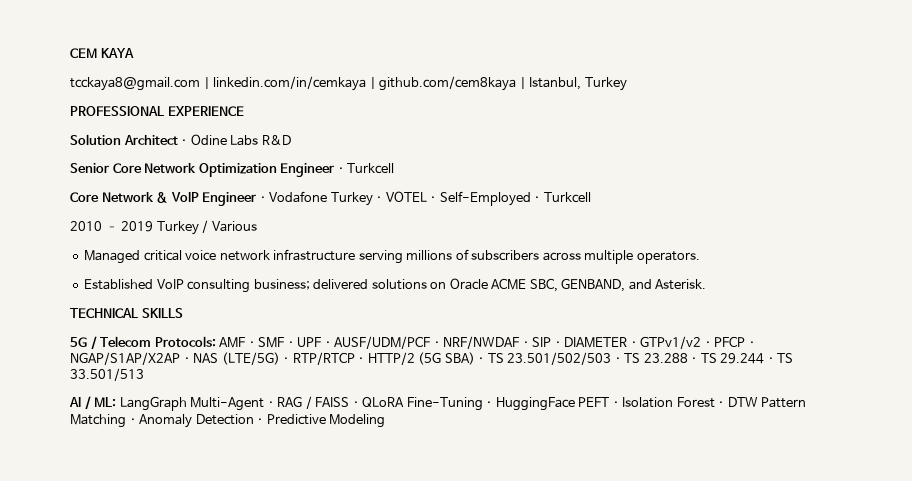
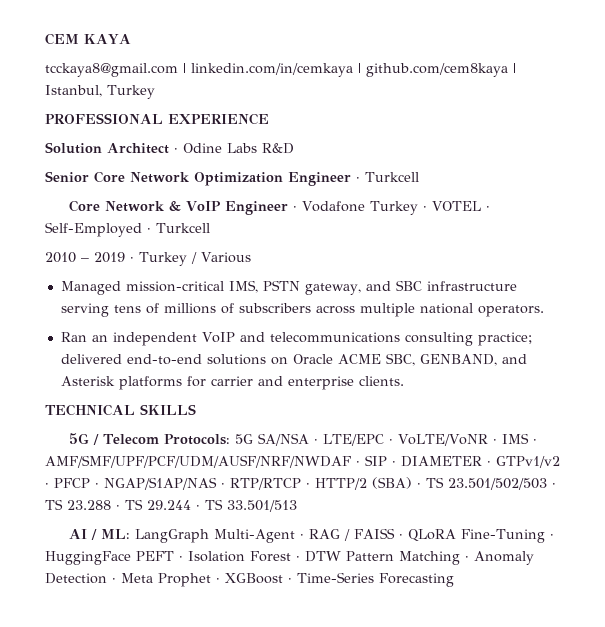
- 2010 – 2019 Turkey / Various
+ 2010 – 2019 · Turkey / Various
- Managed critical voice network infrastructure serving millions of subscribers across multiple operators.
+ Managed mission-critical IMS, PSTN gateway, and SBC infrastructure serving tens of millions of subscribers across multiple national operators.
- Established VoIP consulting business; delivered solutions on Oracle ACME SBC, GENBAND, and Asterisk.
+ Ran an independent VoIP and telecommunications consulting practice; delivered end-to-end solutions on Oracle ACME SBC, GENBAND, and Asterisk platforms for carrier and enterprise clients.
- 5G / Telecom Protocols: AMF · SMF · UPF · AUSF/UDM/PCF · NRF/NWDAF · SIP · DIAMETER · GTPv1/v2 · PFCP · NGAP/S1AP/X2AP · NAS (LTE/5G) · RTP/RTCP · HTTP/2 (5G SBA) · TS 23.501/502/503 · TS 23.288 · TS 29.244 · TS 33.501/513
+ 5G / Telecom Protocols: 5G SA/NSA · LTE/EPC · VoLTE/VoNR · IMS · AMF/SMF/UPF/PCF/UDM/AUSF/NRF/NWDAF · SIP · DIAMETER · GTPv1/v2 · PFCP · NGAP/S1AP/NAS · RTP/RTCP · HTTP/2 (SBA) · TS 23.501/502/503 · TS 23.288 · TS 29.244 · TS 33.501/513
- AI / ML: LangGraph Multi-Agent · RAG / FAISS · QLoRA Fine-Tuning · HuggingFace PEFT · Isolation Forest · DTW Pattern Matching · Anomaly Detection · Predictive Modeling
+ AI / ML: LangGraph Multi-Agent · RAG / FAISS · QLoRA Fine-Tuning · HuggingFace PEFT · Isolation Forest · DTW Pattern Matching · Anomaly Detection · Meta Prophet · XGBoost · Time-Series Forecasting

